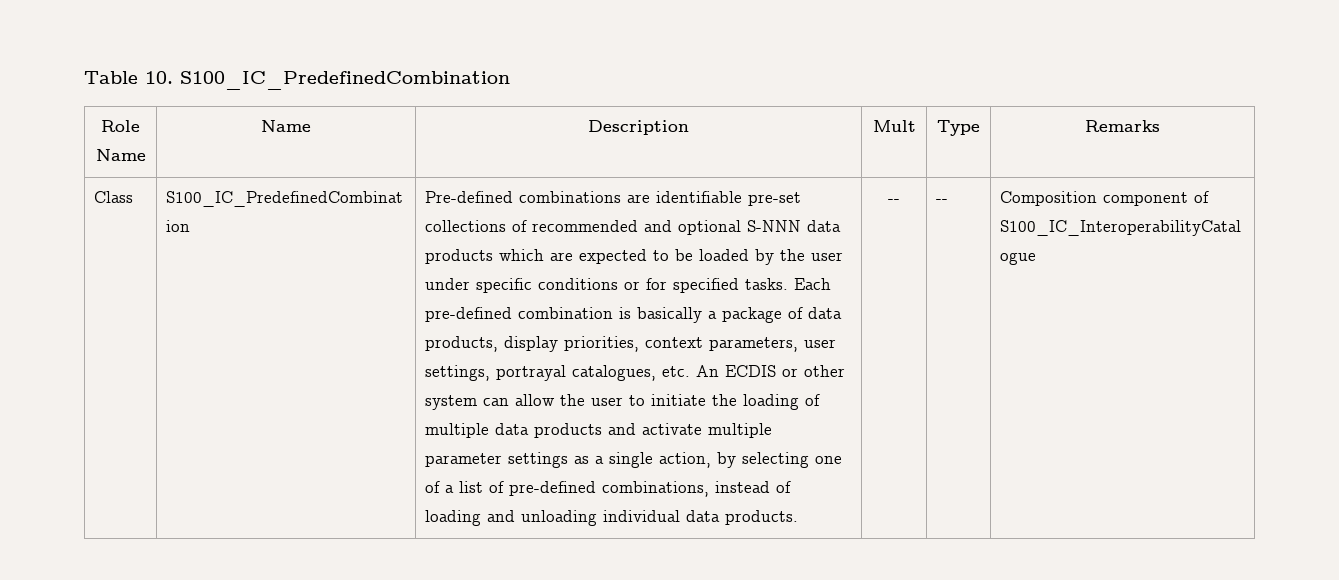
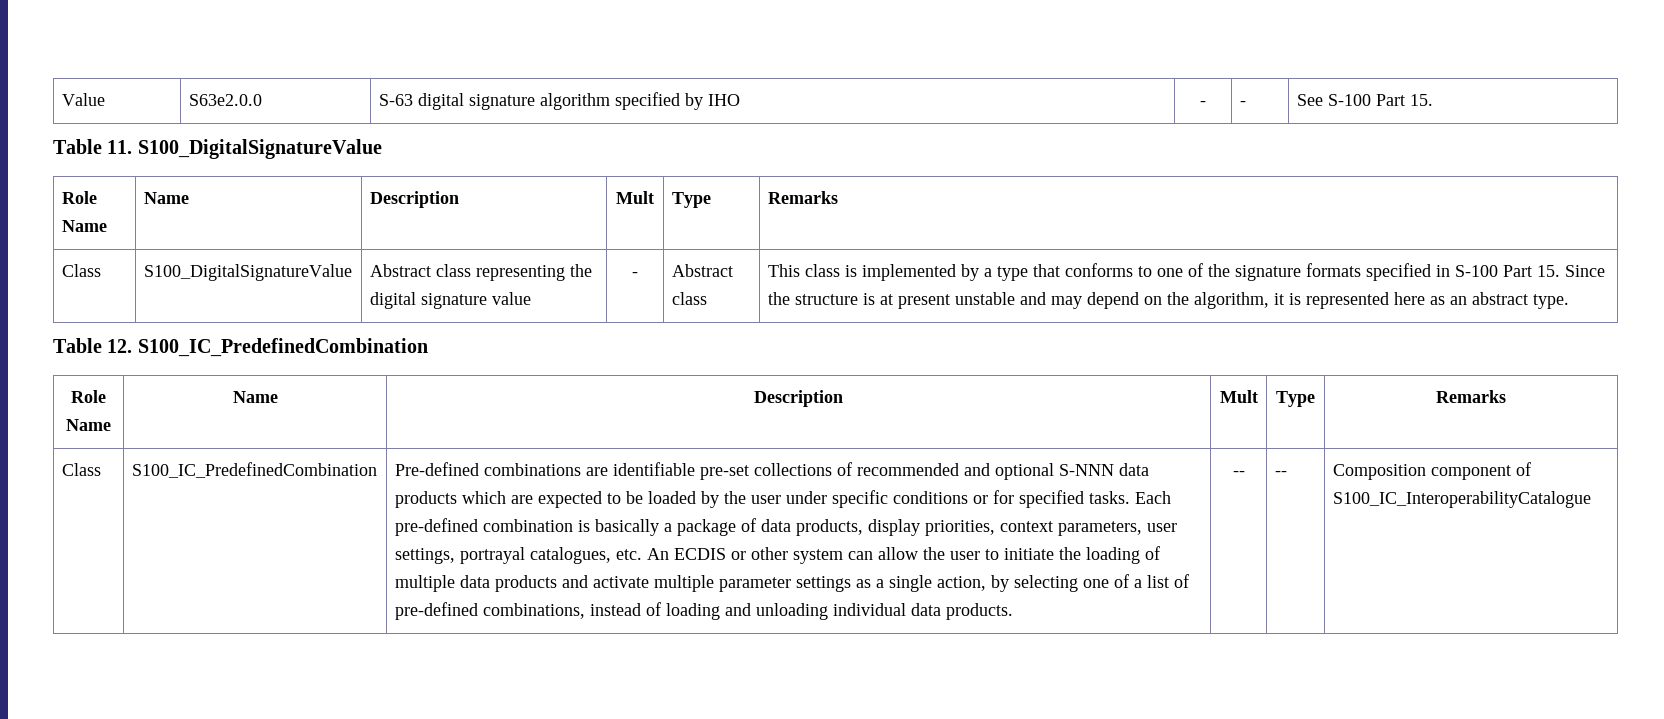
- Table 10. S100_IC_PredefinedCombination
+ Value | S63e2.0.0 | S-63 digital signature algorithm specified by IHO | - | - | See S-100 Part 15.
+ Table 11. S100_DigitalSignatureValue
+ Role Name | Name | Description | Mult | Type | Remarks
+ Class | S100_DigitalSignatureValue | Abstract class representing the digital signature value | - | Abstract class | This class is implemented by a type that conforms to one of the signature formats specified in S-100 Part 15. Since the structure is at present unstable and may depend on the algorithm, it is represented here as an abstract type.
+ Table 12. S100_IC_PredefinedCombination

